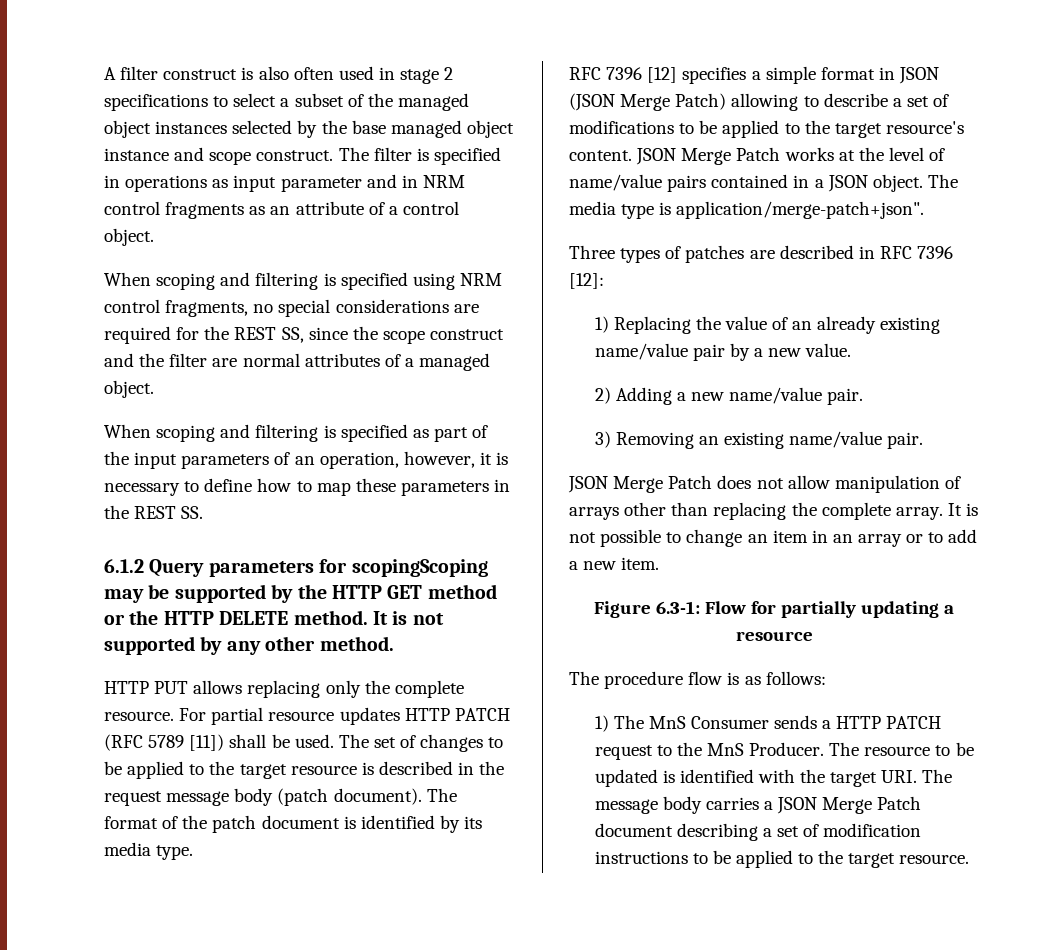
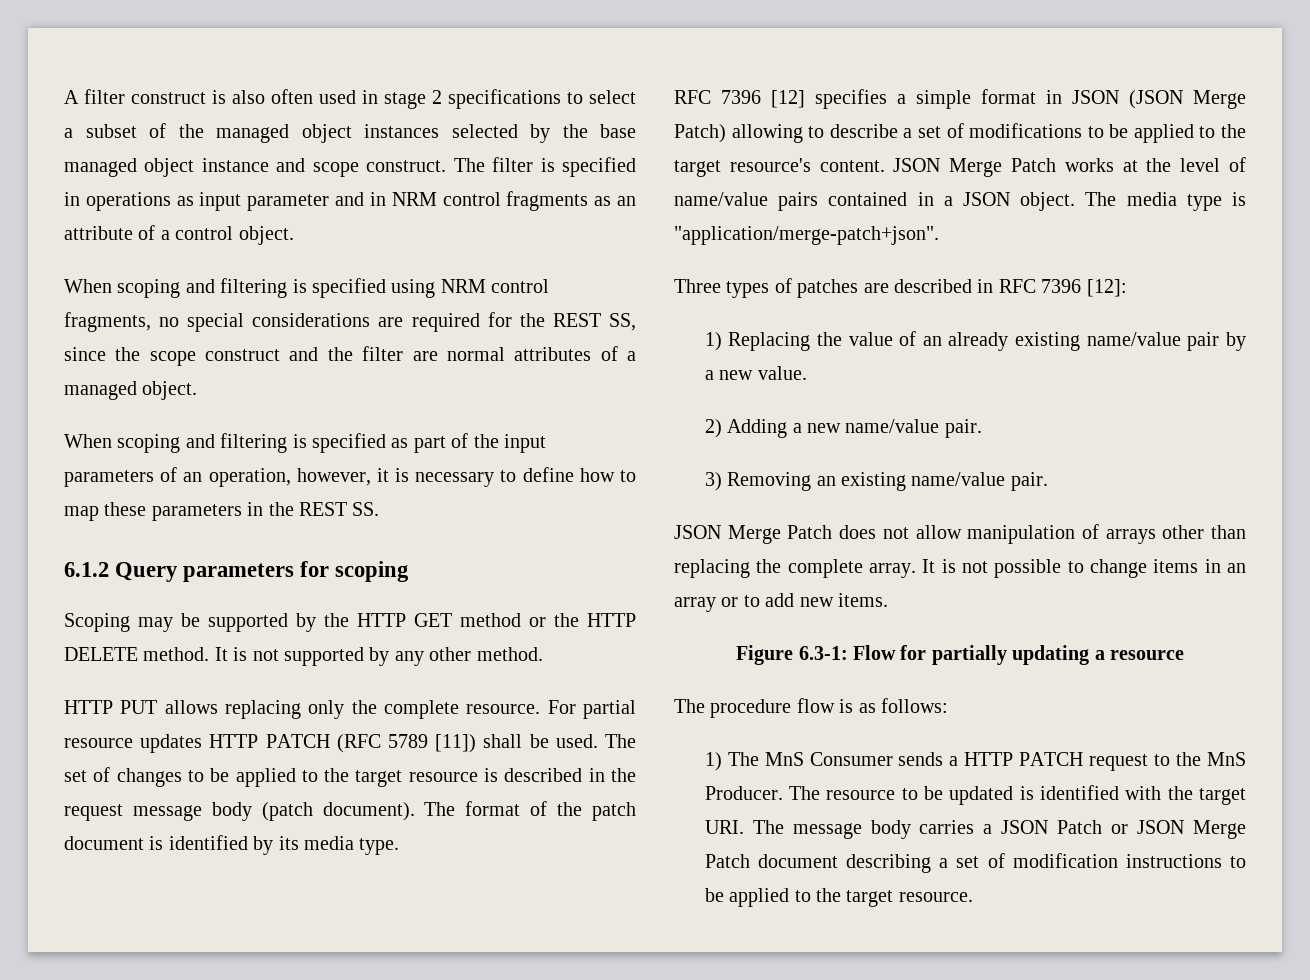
- 6.1.2 Query parameters for scopingScoping may be supported by the HTTP GET method or the HTTP DELETE method.
+ 6.1.2 Query parameters for scoping
+ Scoping may be supported by the HTTP GET method or the HTTP DELETE method.
- The media type is application/merge-patch+json".
+ The media type is "application/merge-patch+json".
- It is not possible to change an item in an array or to add a new item.
+ It is not possible to change items in an array or to add new items.
- The resource to be updated is identified with the target URI. The message body carries a JSON Merge Patch document describing a set of modification instructions to be applied to the target resource.
+ The resource to be updated is identified with the target URI. The message body carries a JSON Patch or JSON Merge Patch document describing a set of modification instructions to be applied to the target resource.

